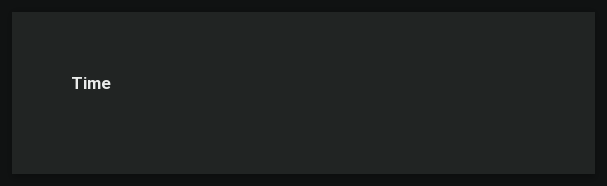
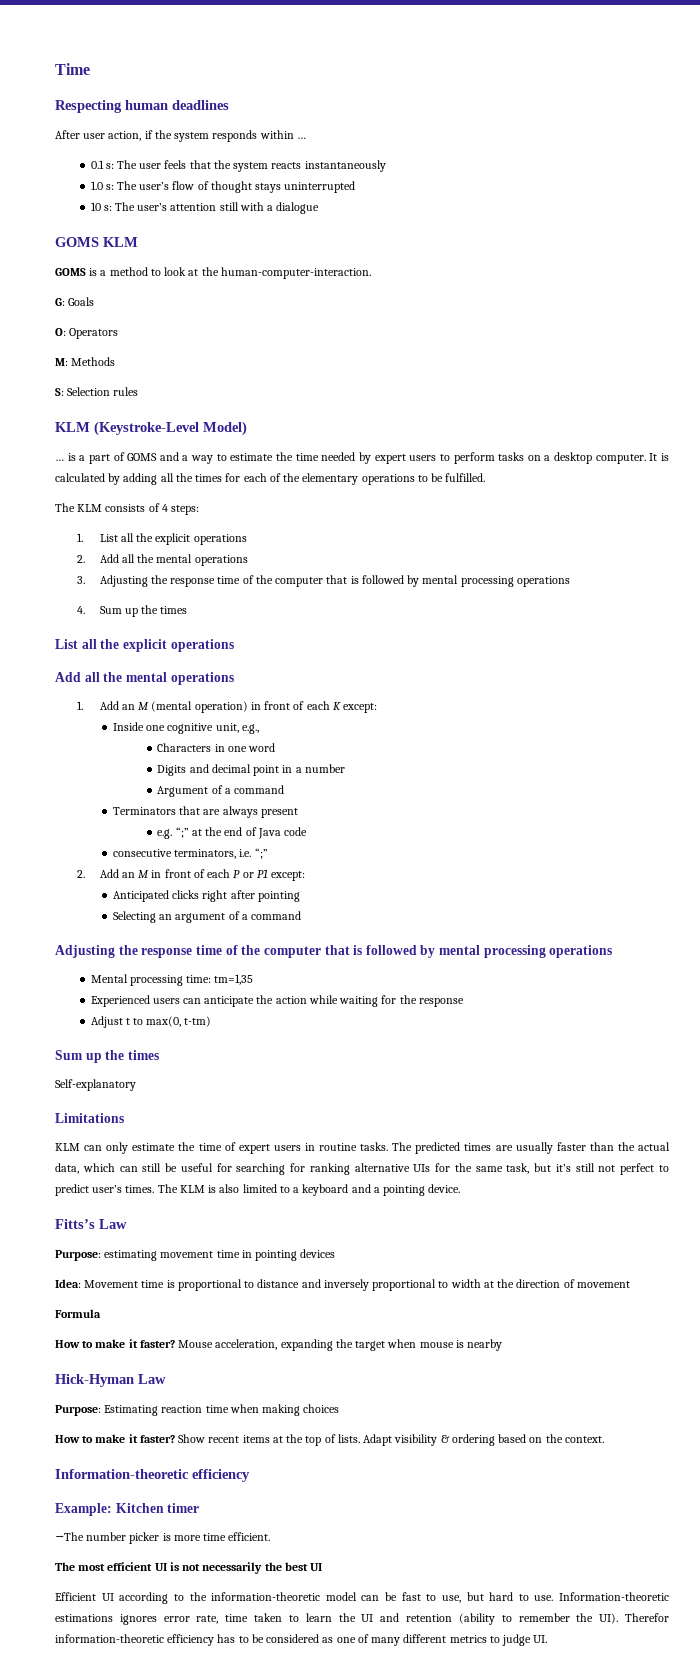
+ Respecting human deadlines
+ After user action, if the system responds within …
+ 0.1 s: The user feels that the system reacts instantaneously
+ 1.0 s: The user’s flow of thought stays uninterrupted
+ 10 s: The user’s attention still with a dialogue
+ GOMS KLM
+ GOMS is a method to look at the human-computer-interaction.
+ G: Goals
+ O: Operators
+ M: Methods
+ S: Selection rules
+ KLM (Keystroke-Level Model)
+ … is a part of GOMS and a way to estimate the time needed by expert users to perform tasks on a desktop computer. It is calculated by adding all the times for each of the elementary operations to be fulfilled.
+ The KLM consists of 4 steps:
+ 1. List all the explicit operations
+ 2. Add all the mental operations
+ 3. Adjusting the response time of the computer that is followed by mental processing operations
+ 4. Sum up the times
+ List all the explicit operations
+ Add all the mental operations
+ 1. Add an M (mental operation) in front of each K except:
+ Inside one cognitive unit, e.g.,
+ Characters in one word
+ Digits and decimal point in a number
+ Argument of a command
+ Terminators that are always present
+ e.g. “;” at the end of Java code
+ consecutive terminators, i.e. “;”
+ 2. Add an M in front of each P or P1 except:
+ Anticipated clicks right after pointing
+ Selecting an argument of a command
+ Adjusting the response time of the computer that is followed by mental processing operations
+ Mental processing time: tm=1,35
+ Experienced users can anticipate the action while waiting for the response
+ Adjust t to max(0, t-tm)
+ Sum up the times
+ Self-explanatory
+ Limitations
+ KLM can only estimate the time of expert users in routine tasks. The predicted times are usually faster than the actual data, which can still be useful for searching for ranking alternative UIs for the same task, but it’s still not perfect to predict user’s times. The KLM is also limited to a keyboard and a pointing device.
+ Fitts’s Law
+ Purpose: estimating movement time in pointing devices
+ Idea: Movement time is proportional to distance and inversely proportional to width at the direction of movement
+ Formula
+ How to make it faster? Mouse acceleration, expanding the target when mouse is nearby
+ Hick-Hyman Law
+ Purpose: Estimating reaction time when making choices
+ How to make it faster? Show recent items at the top of lists. Adapt visibility & ordering based on the context.
+ Information-theoretic efficiency
+ Example: Kitchen timer
+ →The number picker is more time efficient.
+ The most efficient UI is not necessarily the best UI
+ Efficient UI according to the information-theoretic model can be fast to use, but hard to use. Information-theoretic estimations ignores error rate, time taken to learn the UI and retention (ability to remember the UI). Therefor information-theoretic efficiency has to be considered as one of many different metrics to judge UI.

